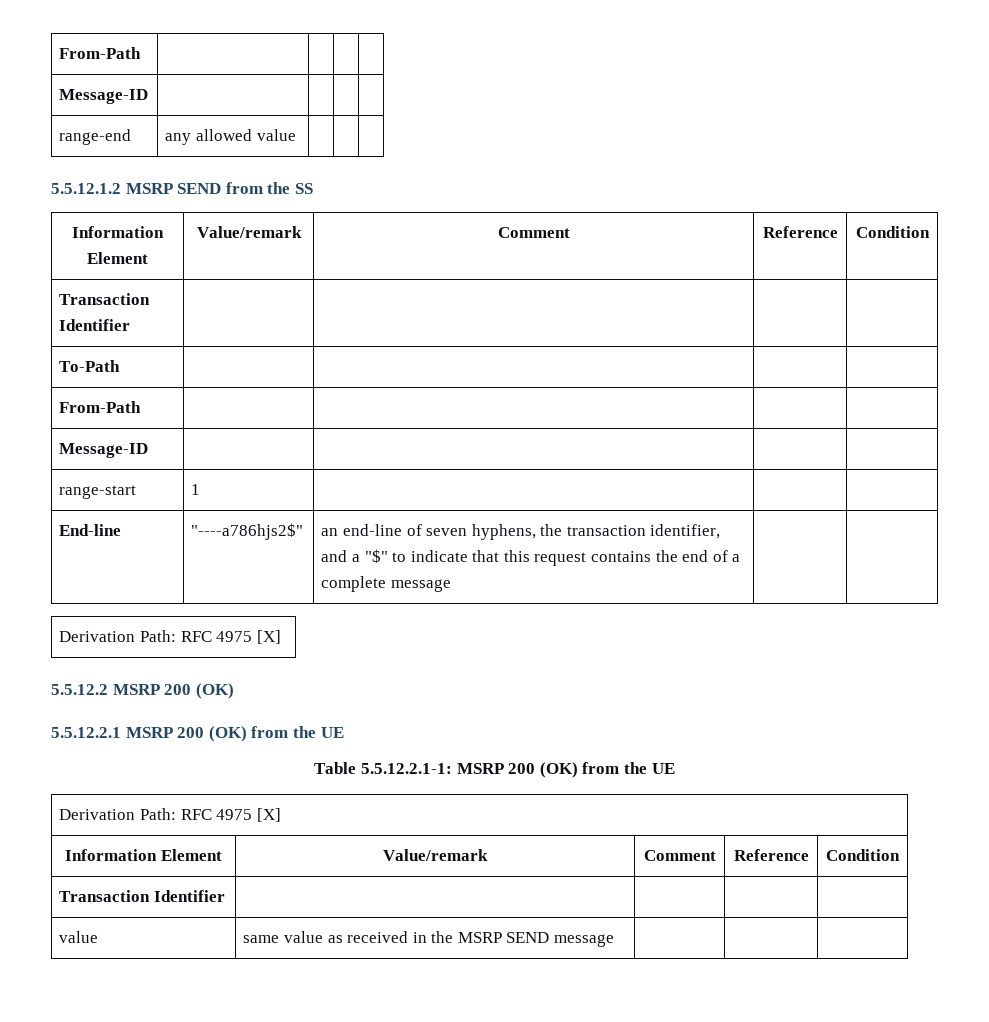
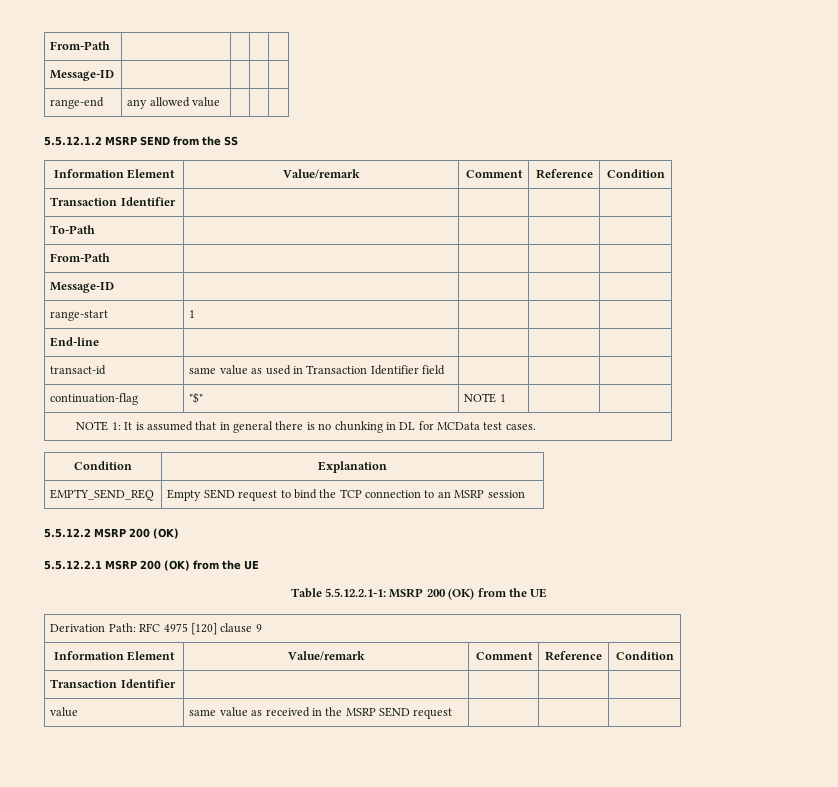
- End-line | "----a786hjs2$" | an end-line of seven hyphens, the transaction identifier, and a "$" to indicate that this request contains the end of a complete message | |
- Derivation Path: RFC 4975 [X]
+ End-line | | | |
+ transact-id | same value as used in Transaction Identifier field | | |
+ continuation-flag | "$" | NOTE 1 | |
+ NOTE 1: It is assumed that in general there is no chunking in DL for MCData test cases.
+ Condition | Explanation
+ EMPTY_SEND_REQ | Empty SEND request to bind the TCP connection to an MSRP session
  Table 5.5.12.2.1-1: MSRP 200 (OK) from the UE
- Derivation Path: RFC 4975 [X]
+ Derivation Path: RFC 4975 [120] clause 9
- value | same value as received in the MSRP SEND message | | |
+ value | same value as received in the MSRP SEND request | | |

